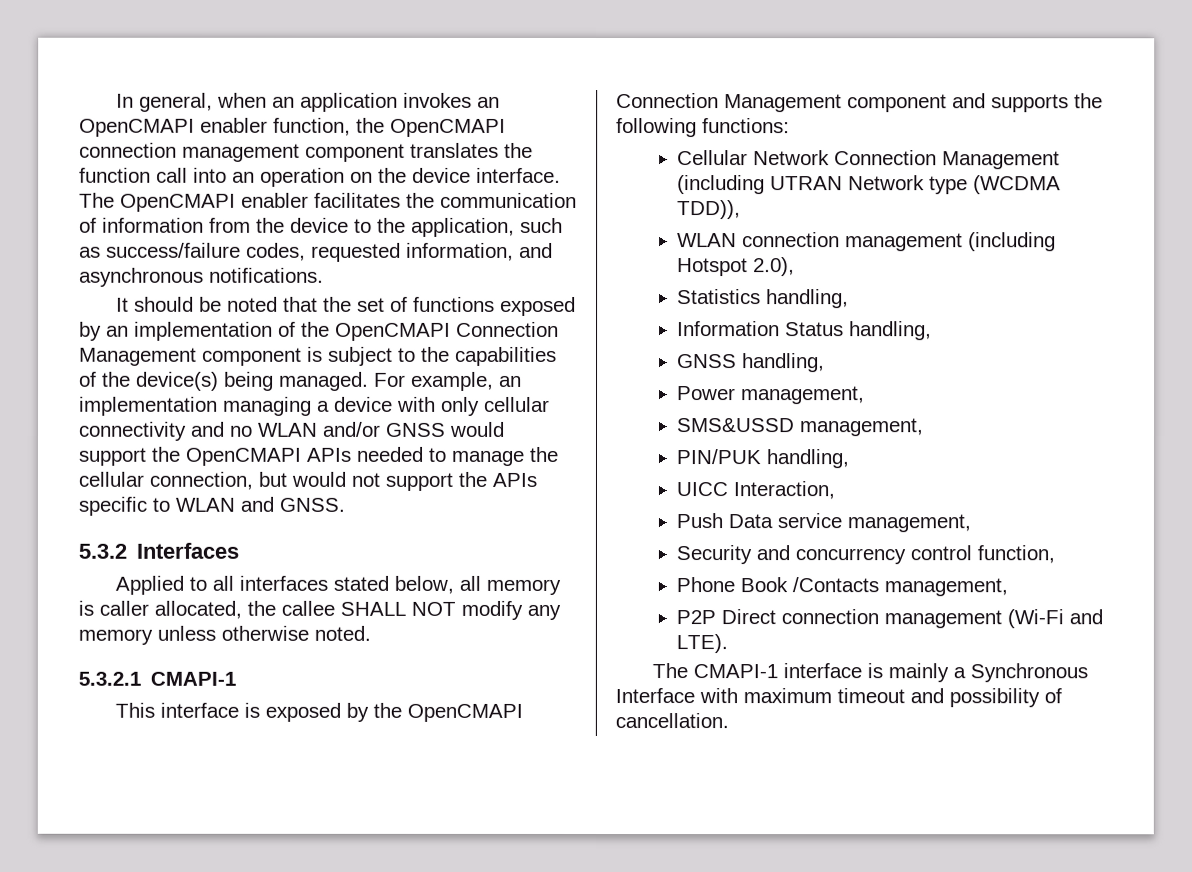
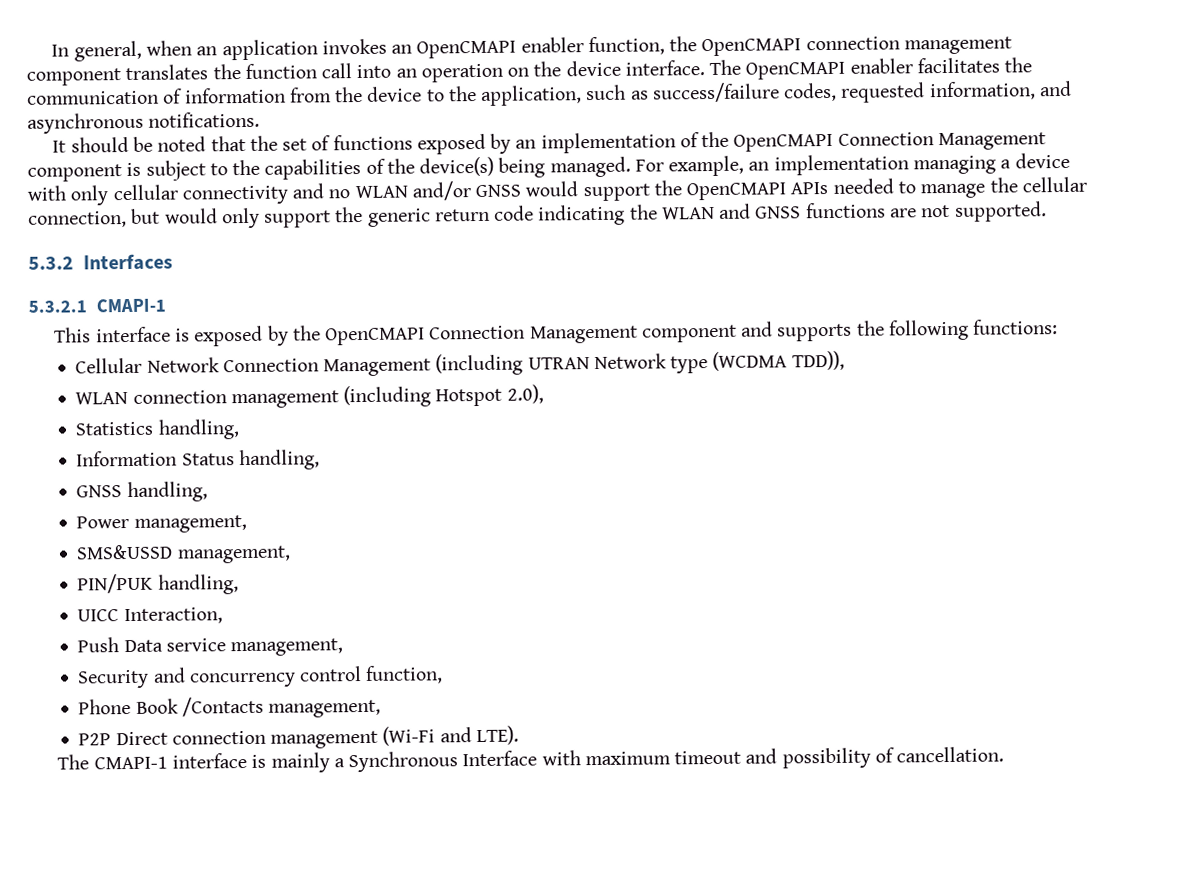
- For example, an implementation managing a device with only cellular connectivity and no WLAN and/or GNSS would support the OpenCMAPI APIs needed to manage the cellular connection, but would not support the APIs specific to WLAN and GNSS.
+ For example, an implementation managing a device with only cellular connectivity and no WLAN and/or GNSS would support the OpenCMAPI APIs needed to manage the cellular connection, but would only support the generic return code indicating the WLAN and GNSS functions are not supported.
  5.3.2 Interfaces
- Applied to all interfaces stated below, all memory is caller allocated, the callee SHALL NOT modify any memory unless otherwise noted.

